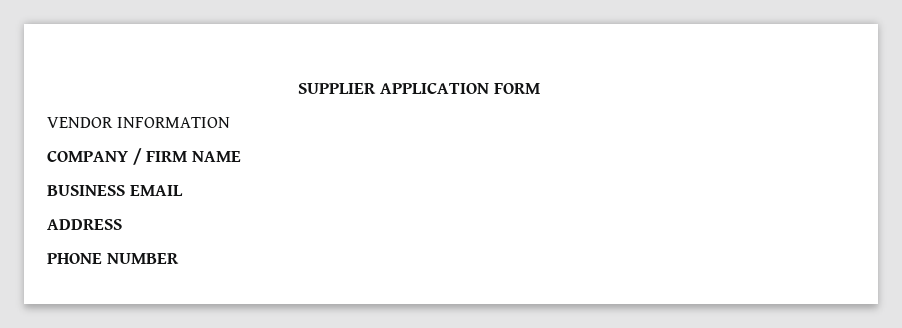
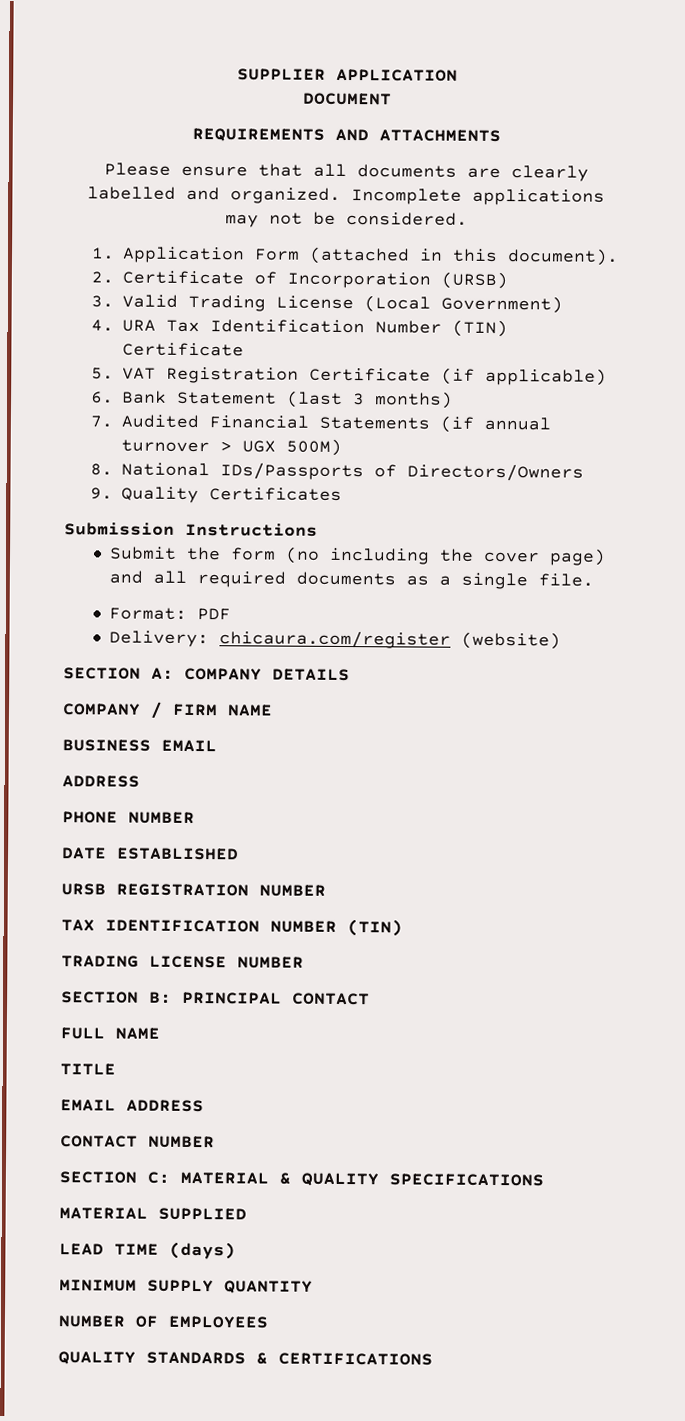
- SUPPLIER APPLICATION FORM
- VENDOR INFORMATION
+ SUPPLIER APPLICATION
+ DOCUMENT
+ REQUIREMENTS AND ATTACHMENTS
+ Please ensure that all documents are clearly labelled and organized. Incomplete applications may not be considered.
+ 1. Application Form (attached in this document).
+ 2. Certificate of Incorporation (URSB)
+ 3. Valid Trading License (Local Government)
+ 4. URA Tax Identification Number (TIN) Certificate
+ 5. VAT Registration Certificate (if applicable)
+ 6. Bank Statement (last 3 months)
+ 7. Audited Financial Statements (if annual turnover > UGX 500M)
+ 8. National IDs/Passports of Directors/Owners
+ 9. Quality Certificates
+ Submission Instructions
+ Submit the form (no including the cover page) and all required documents as a single file.
+ Format: PDF
+ Delivery: chicaura.com/register (website)
+ SECTION A: COMPANY DETAILS
+ DATE ESTABLISHED
+ URSB REGISTRATION NUMBER
+ TAX IDENTIFICATION NUMBER (TIN)
+ TRADING LICENSE NUMBER
+ SECTION B: PRINCIPAL CONTACT
+ FULL NAME
+ TITLE
+ EMAIL ADDRESS
+ CONTACT NUMBER
+ SECTION C: MATERIAL & QUALITY SPECIFICATIONS
+ MATERIAL SUPPLIED
+ LEAD TIME (days)
+ MINIMUM SUPPLY QUANTITY
+ NUMBER OF EMPLOYEES
+ QUALITY STANDARDS & CERTIFICATIONS

